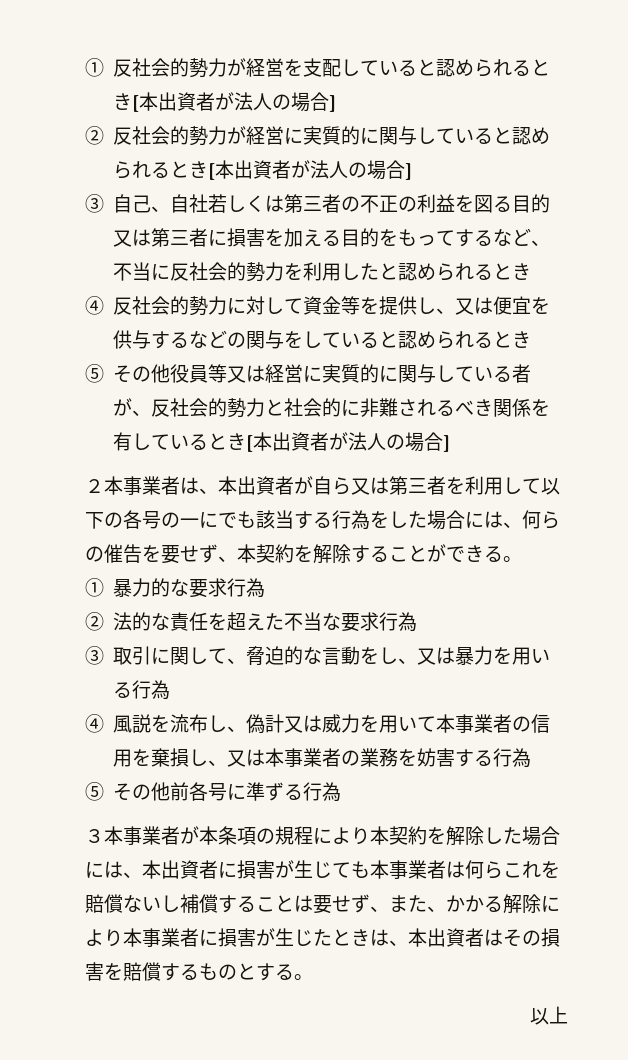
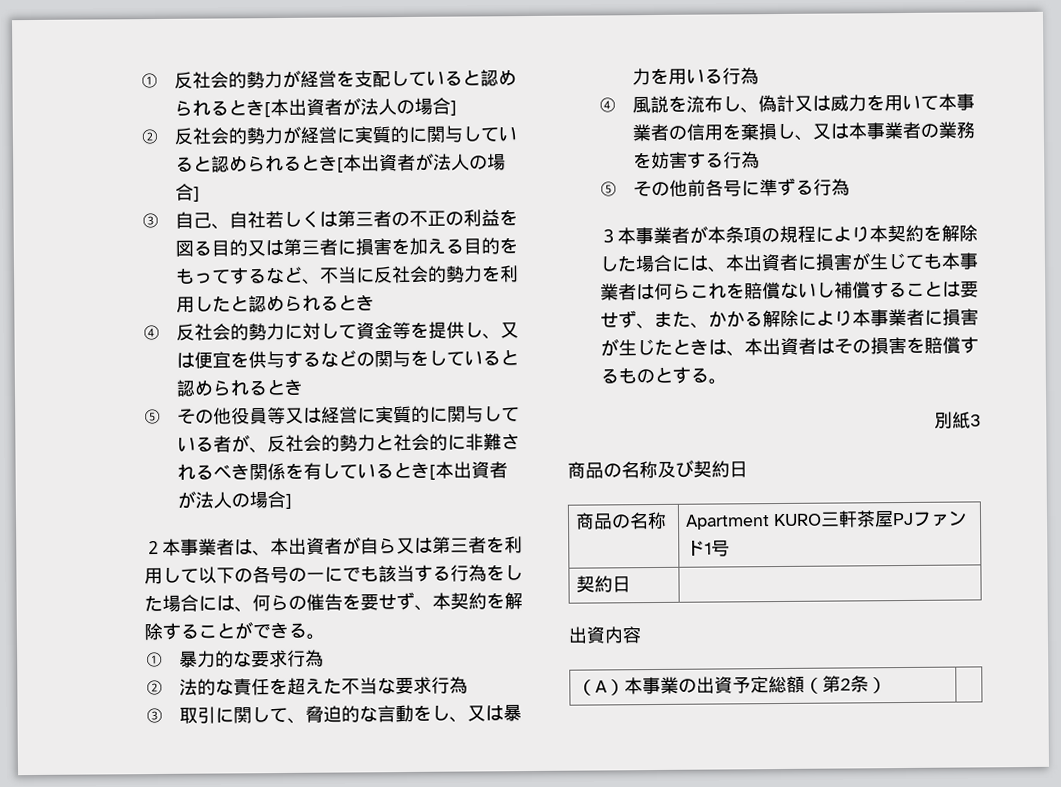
- 以上
+ 別紙3
+ 商品の名称及び契約日
+ 商品の名称 | Apartment KURO三軒茶屋PJファンド1号
+ 契約日 |
+ 出資内容
+ （A）本事業の出資予定総額（第2条） |

